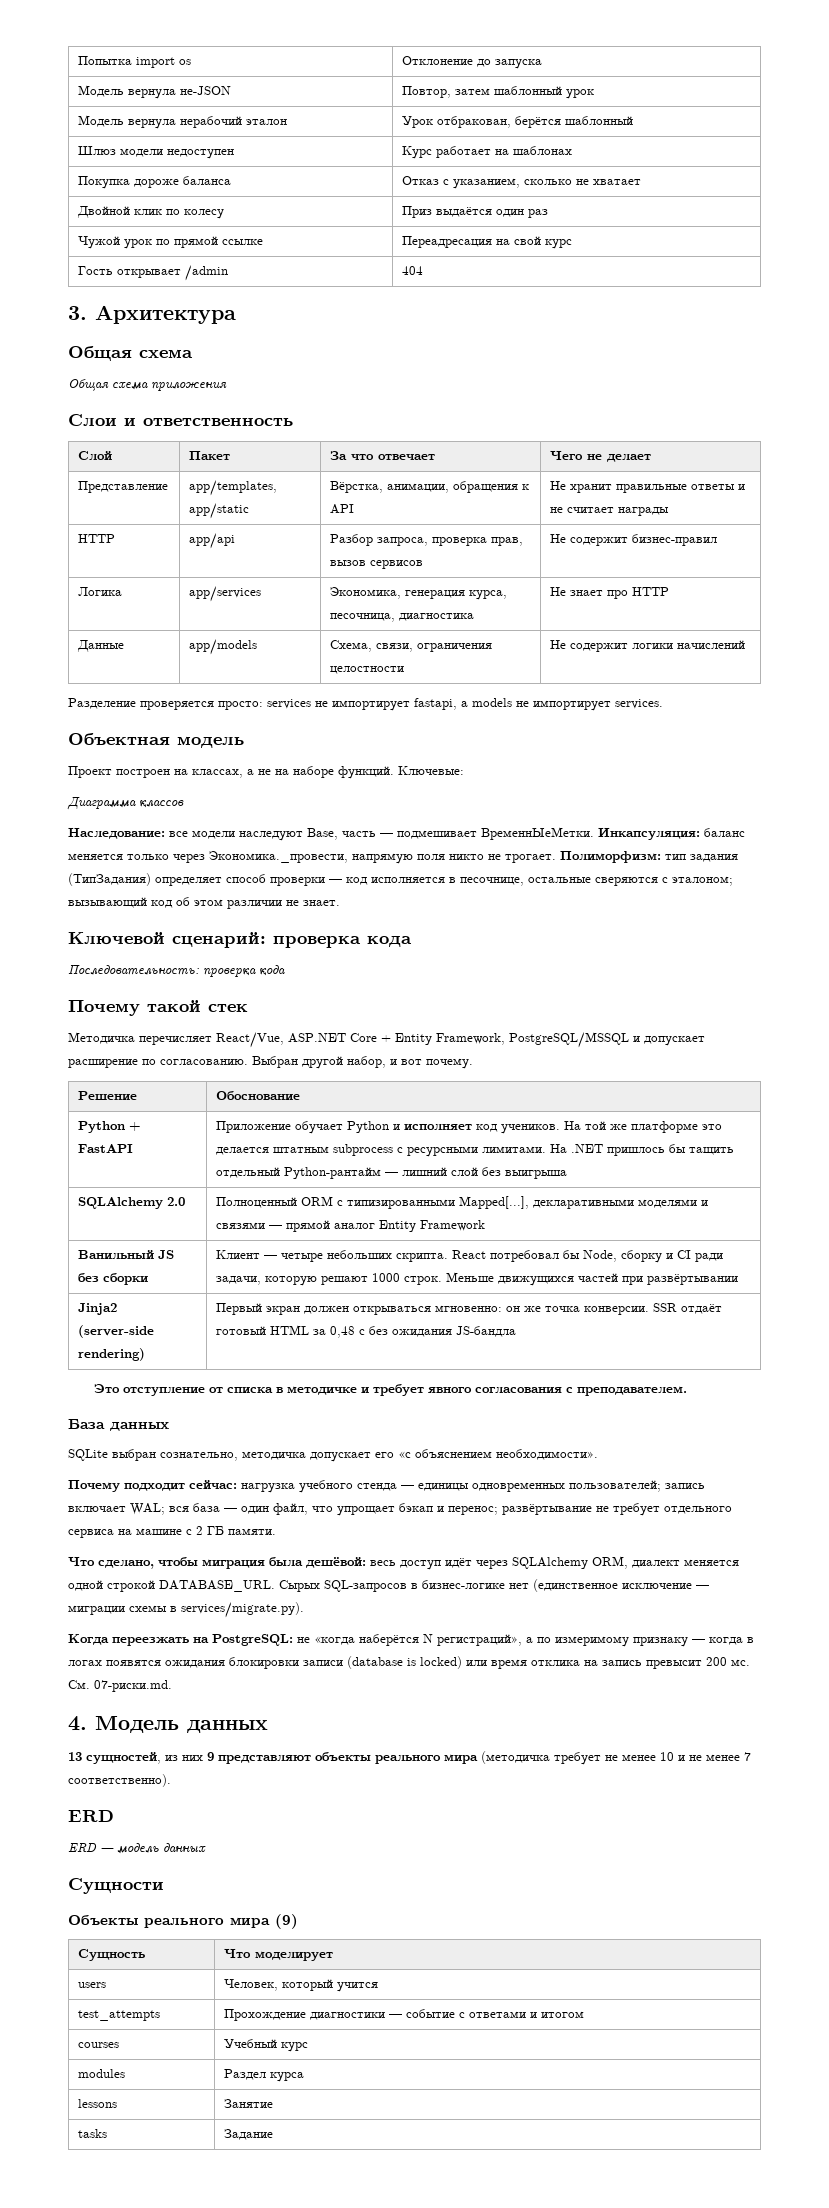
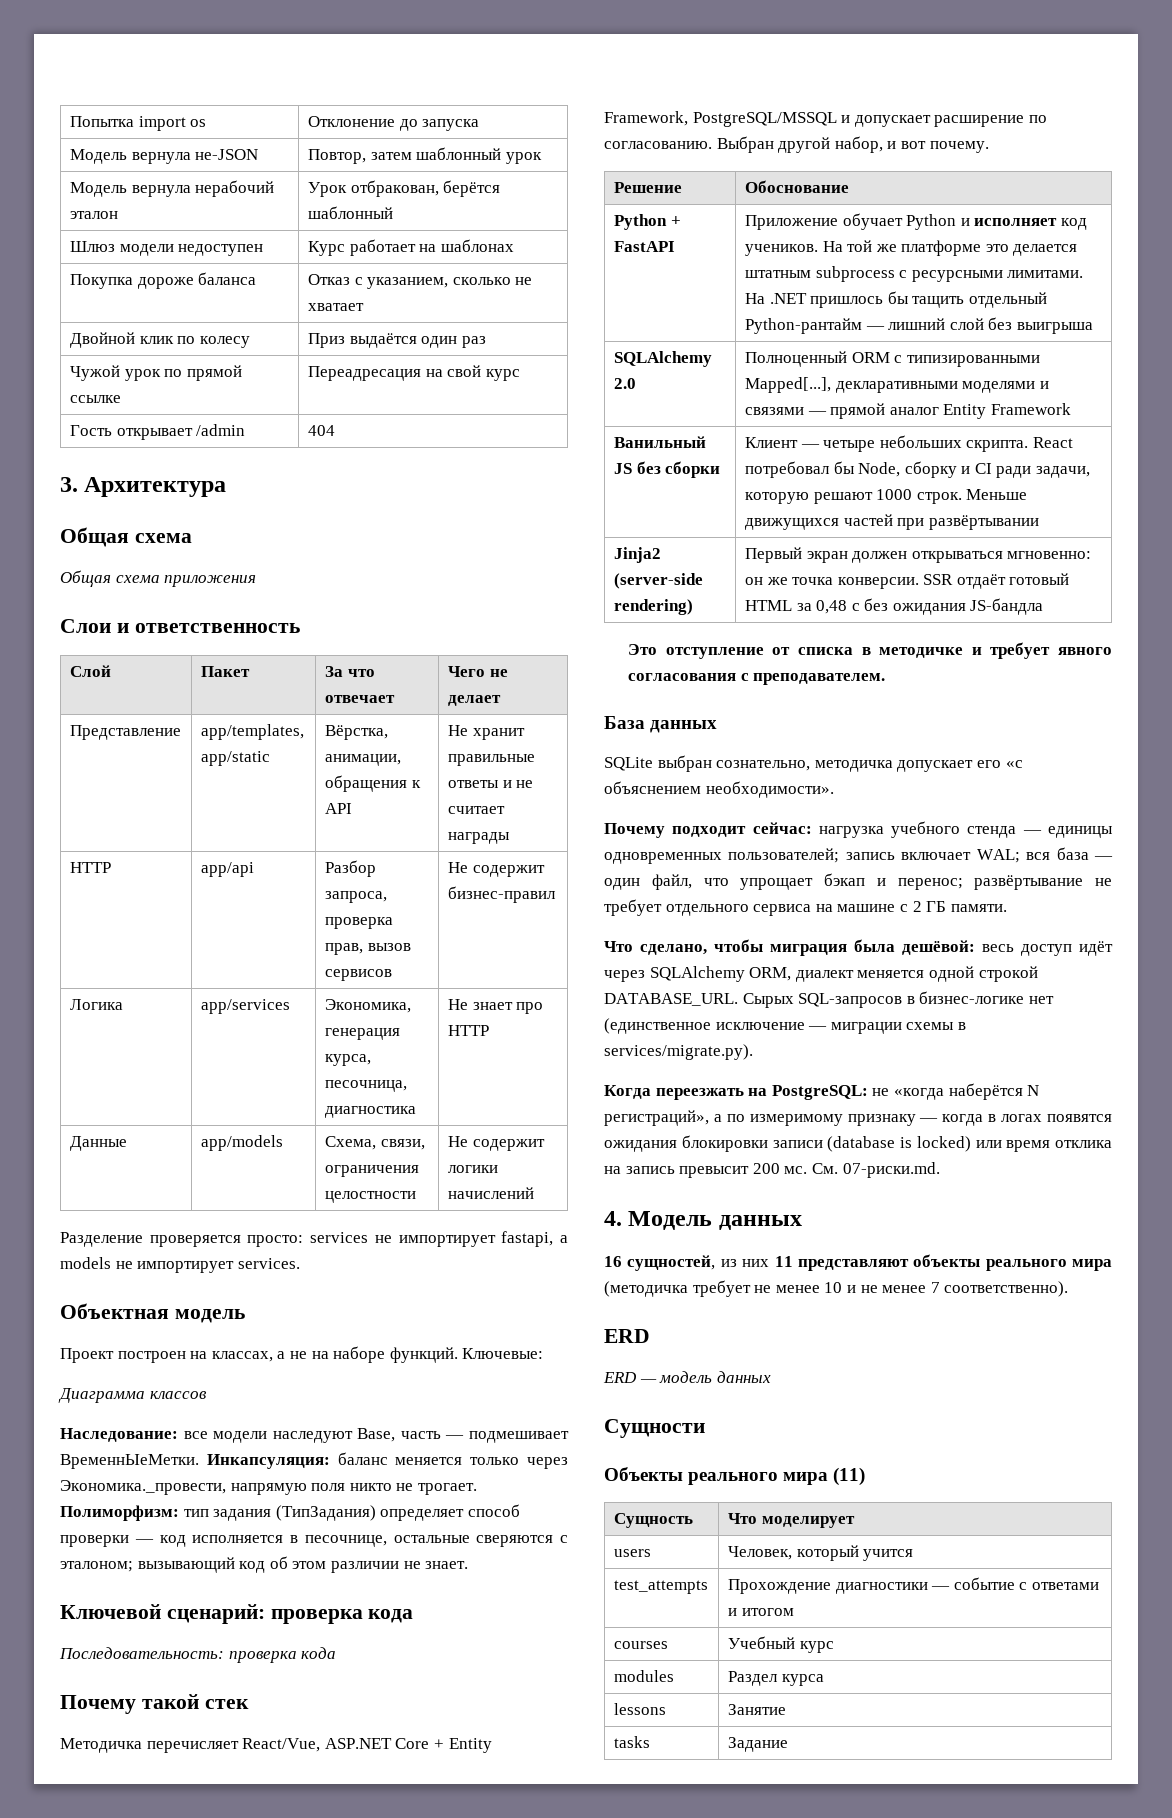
- 13 сущностей, из них 9 представляют объекты реального мира (методичка требует не менее 10 и не менее 7 соответственно).
+ 16 сущностей, из них 11 представляют объекты реального мира (методичка требует не менее 10 и не менее 7 соответственно).
- Объекты реального мира (9)
+ Объекты реального мира (11)

